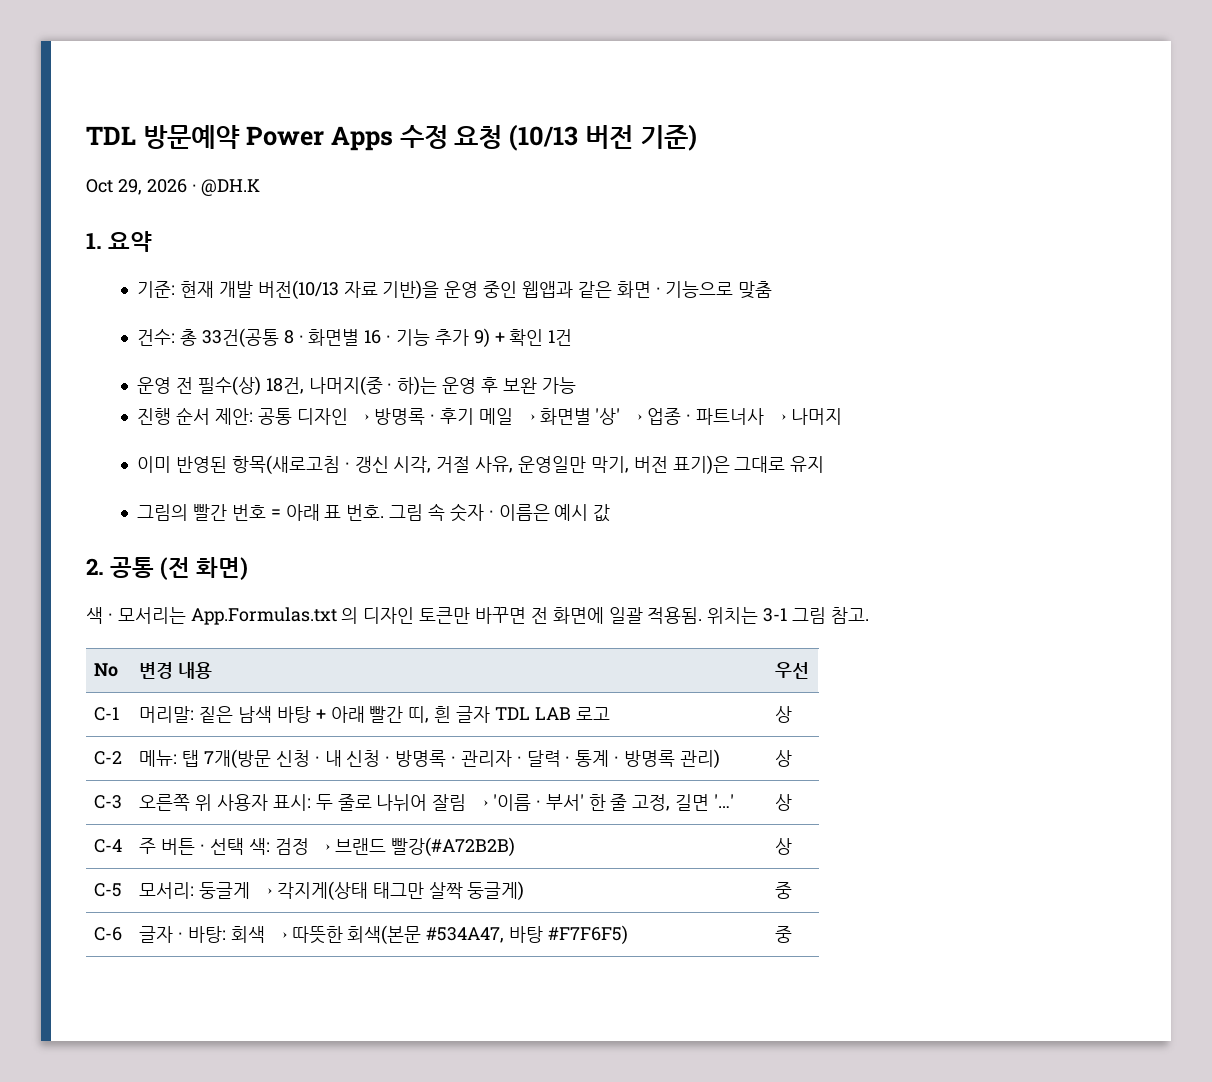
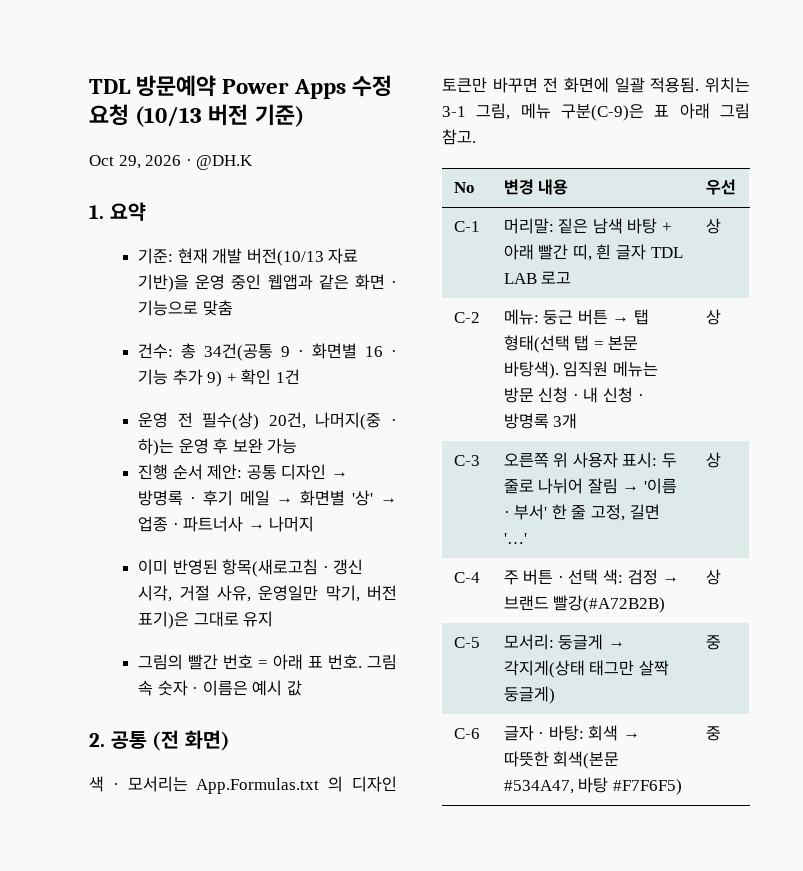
- 건수: 총 33건(공통 8 · 화면별 16 · 기능 추가 9) + 확인 1건
+ 건수: 총 34건(공통 9 · 화면별 16 · 기능 추가 9) + 확인 1건
- 운영 전 필수(상) 18건, 나머지(중 · 하)는 운영 후 보완 가능
+ 운영 전 필수(상) 20건, 나머지(중 · 하)는 운영 후 보완 가능
- 위치는 3-1 그림 참고.
+ 위치는 3-1 그림, 메뉴 구분(C-9)은 표 아래 그림 참고.
- C-2 | 메뉴: 탭 7개(방문 신청 · 내 신청 · 방명록 · 관리자 · 달력 · 통계 · 방명록 관리) | 상
+ C-2 | 메뉴: 둥근 버튼 → 탭 형태(선택 탭 = 본문 바탕색). 임직원 메뉴는 방문 신청 · 내 신청 · 방명록 3개 | 상

